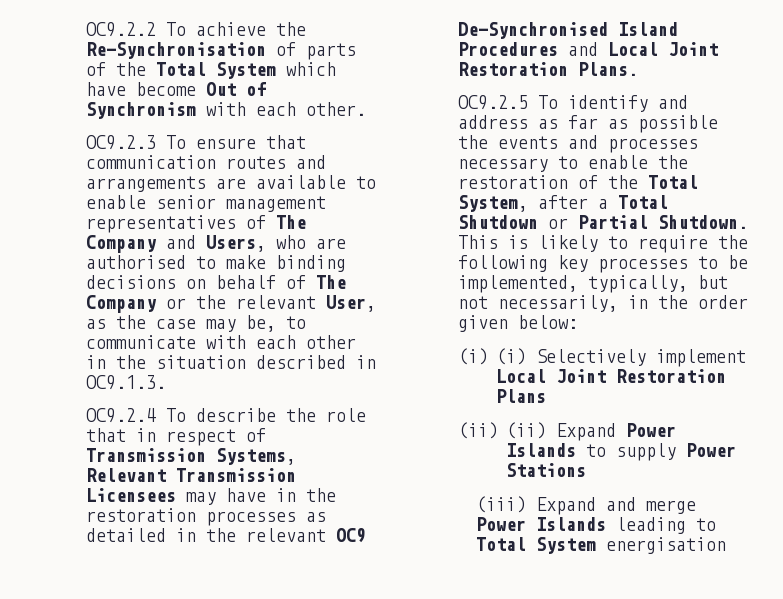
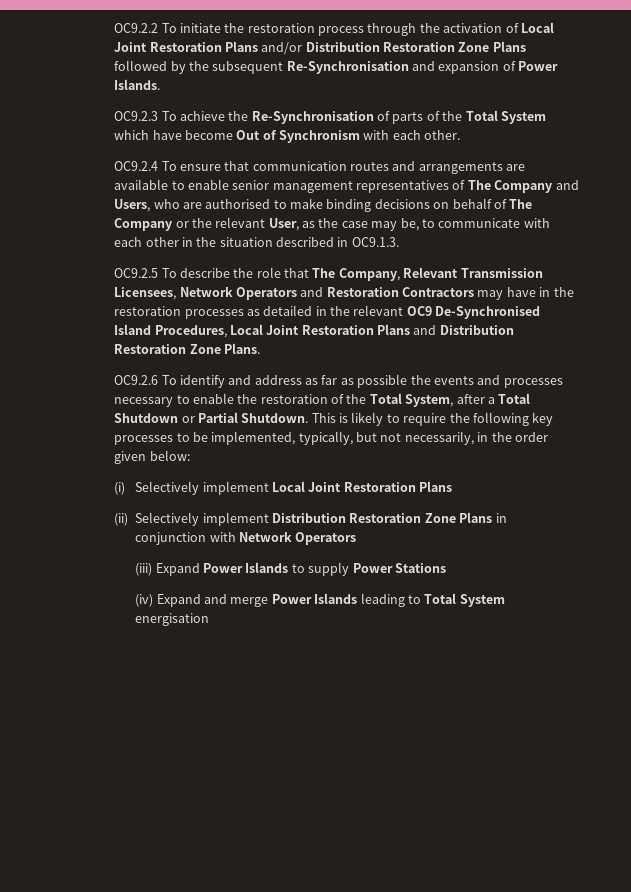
- OC9.2.2 To achieve the Re-Synchronisation of parts of the Total System which have become Out of Synchronism with each other.
+ OC9.2.2 To initiate the restoration process through the activation of Local Joint Restoration Plans and/or Distribution Restoration Zone Plans followed by the subsequent Re-Synchronisation and expansion of Power Islands.
+ OC9.2.3 To achieve the Re-Synchronisation of parts of the Total System which have become Out of Synchronism with each other.
- OC9.2.3 To ensure that communication routes and arrangements are available to enable senior management representatives of The Company and Users, who are authorised to make binding decisions on behalf of The Company or the relevant User, as the case may be, to communicate with each other in the situation described in OC9.1.3.
+ OC9.2.4 To ensure that communication routes and arrangements are available to enable senior management representatives of The Company and Users, who are authorised to make binding decisions on behalf of The Company or the relevant User, as the case may be, to communicate with each other in the situation described in OC9.1.3.
- OC9.2.4 To describe the role that in respect of Transmission Systems, Relevant Transmission Licensees may have in the restoration processes as detailed in the relevant OC9 De-Synchronised Island Procedures and Local Joint Restoration Plans.
+ OC9.2.5 To describe the role that The Company, Relevant Transmission Licensees, Network Operators and Restoration Contractors may have in the restoration processes as detailed in the relevant OC9 De-Synchronised Island Procedures, Local Joint Restoration Plans and Distribution Restoration Zone Plans.
- OC9.2.5 To identify and address as far as possible the events and processes necessary to enable the restoration of the Total System, after a Total Shutdown or Partial Shutdown.
+ OC9.2.6 To identify and address as far as possible the events and processes necessary to enable the restoration of the Total System, after a Total Shutdown or Partial Shutdown.
- (i) (i) Selectively implement Local Joint Restoration Plans
+ (i) Selectively implement Local Joint Restoration Plans
- (ii) (ii) Expand Power Islands to supply Power Stations
+ (ii) Selectively implement Distribution Restoration Zone Plans in conjunction with Network Operators
+ (iii) Expand Power Islands to supply Power Stations
- (iii) Expand and merge Power Islands leading to Total System energisation
+ (iv) Expand and merge Power Islands leading to Total System energisation

